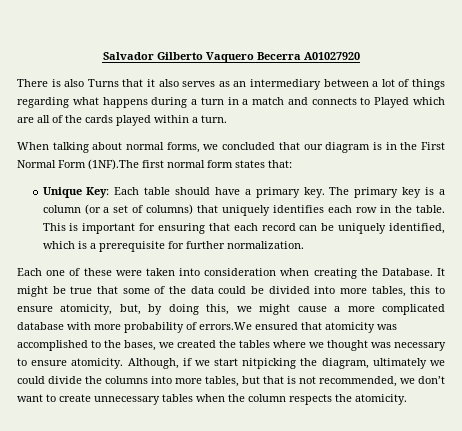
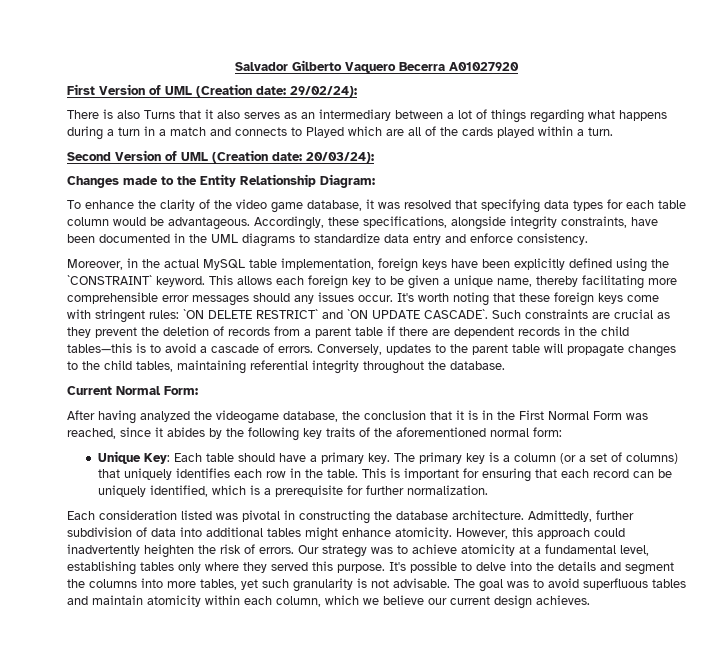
+ First Version of UML (Creation date: 29/02/24):
- When talking about normal forms, we concluded that our diagram is in the First Normal Form (1NF).The first normal form states that:
+ Second Version of UML (Creation date: 20/03/24):
+ Changes made to the Entity Relationship Diagram:
+ To enhance the clarity of the video game database, it was resolved that specifying data types for each table column would be advantageous. Accordingly, these specifications, alongside integrity constraints, have been documented in the UML diagrams to standardize data entry and enforce consistency.
+ Moreover, in the actual MySQL table implementation, foreign keys have been explicitly defined using the `CONSTRAINT` keyword. This allows each foreign key to be given a unique name, thereby facilitating more comprehensible error messages should any issues occur. It's worth noting that these foreign keys come with stringent rules: `ON DELETE RESTRICT` and `ON UPDATE CASCADE`. Such constraints are crucial as they prevent the deletion of records from a parent table if there are dependent records in the child tables—this is to avoid a cascade of errors. Conversely, updates to the parent table will propagate changes to the child tables, maintaining referential integrity throughout the database.
+ Current Normal Form:
+ After having analyzed the videogame database, the conclusion that it is in the First Normal Form was reached, since it abides by the following key traits of the aforementioned normal form:
- Each one of these were taken into consideration when creating the Database. It might be true that some of the data could be divided into more tables, this to ensure atomicity, but, by doing this, we might cause a more complicated database with more probability of errors.We ensured that atomicity was accomplished to the bases, we created the tables where we thought was necessary to ensure atomicity. Although, if we start nitpicking the diagram, ultimately we could divide the columns into more tables, but that is not recommended, we don’t want to create unnecessary tables when the column respects the atomicity.
+ Each consideration listed was pivotal in constructing the database architecture. Admittedly, further subdivision of data into additional tables might enhance atomicity. However, this approach could inadvertently heighten the risk of errors. Our strategy was to achieve atomicity at a fundamental level, establishing tables only where they served this purpose. It's possible to delve into the details and segment the columns into more tables, yet such granularity is not advisable. The goal was to avoid superfluous tables and maintain atomicity within each column, which we believe our current design achieves.

